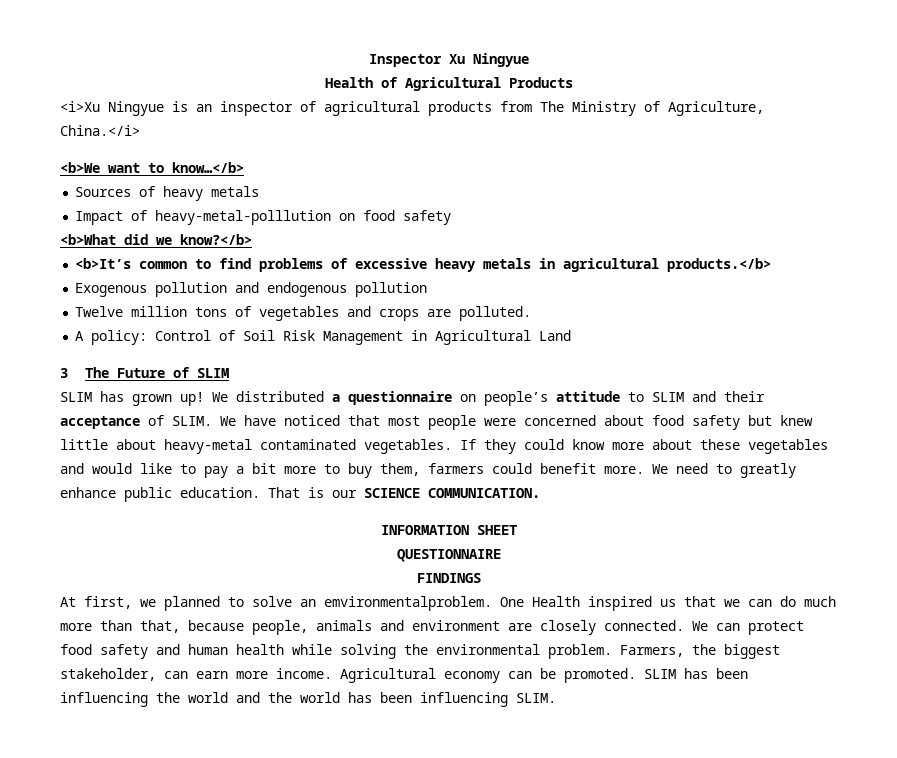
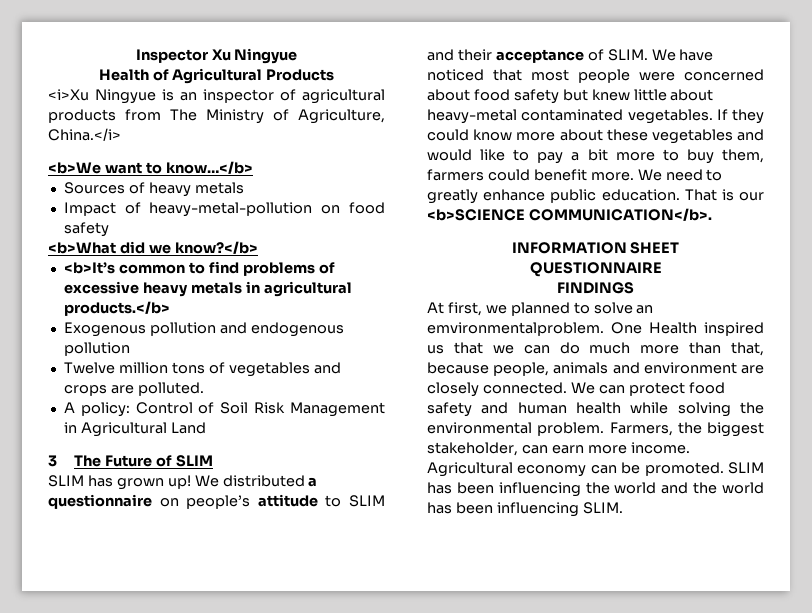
- Impact of heavy-metal-polllution on food safety
+ Impact of heavy-metal-pollution on food safety
- That is our SCIENCE COMMUNICATION.
+ That is our <b>SCIENCE COMMUNICATION</b>.

